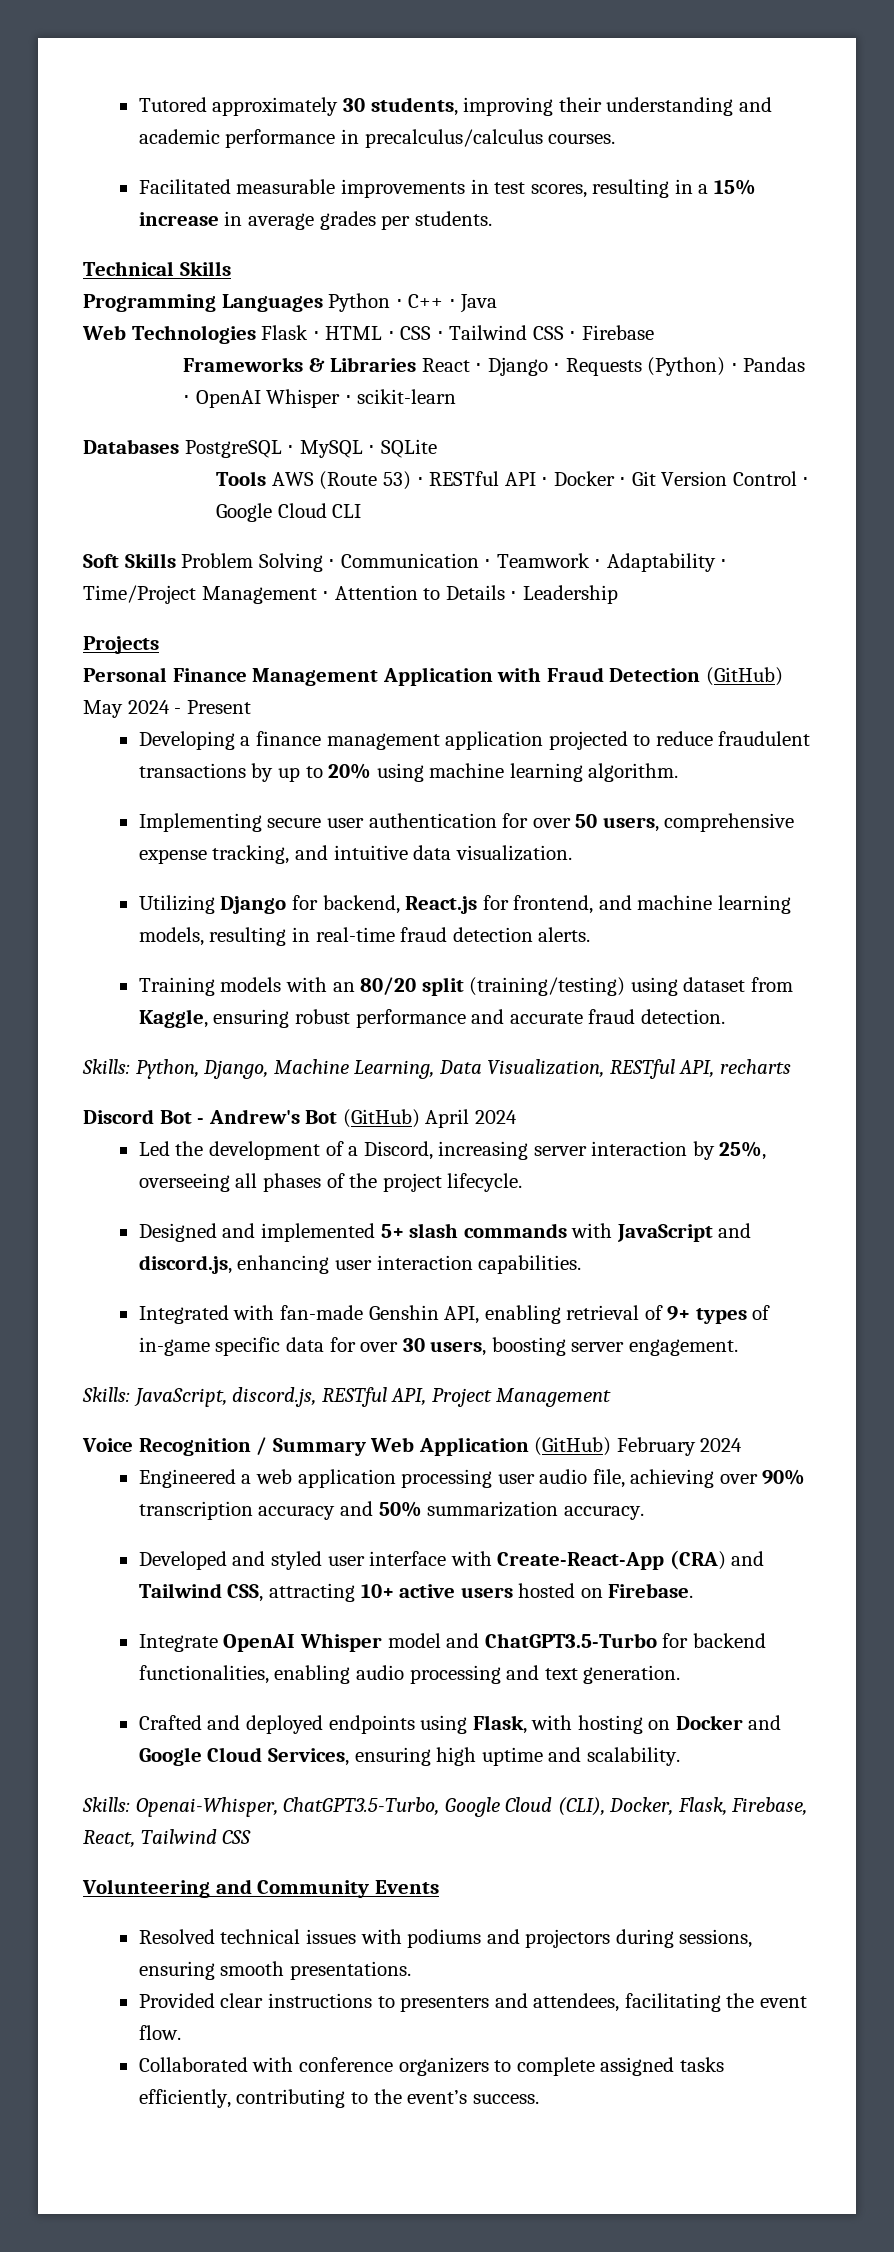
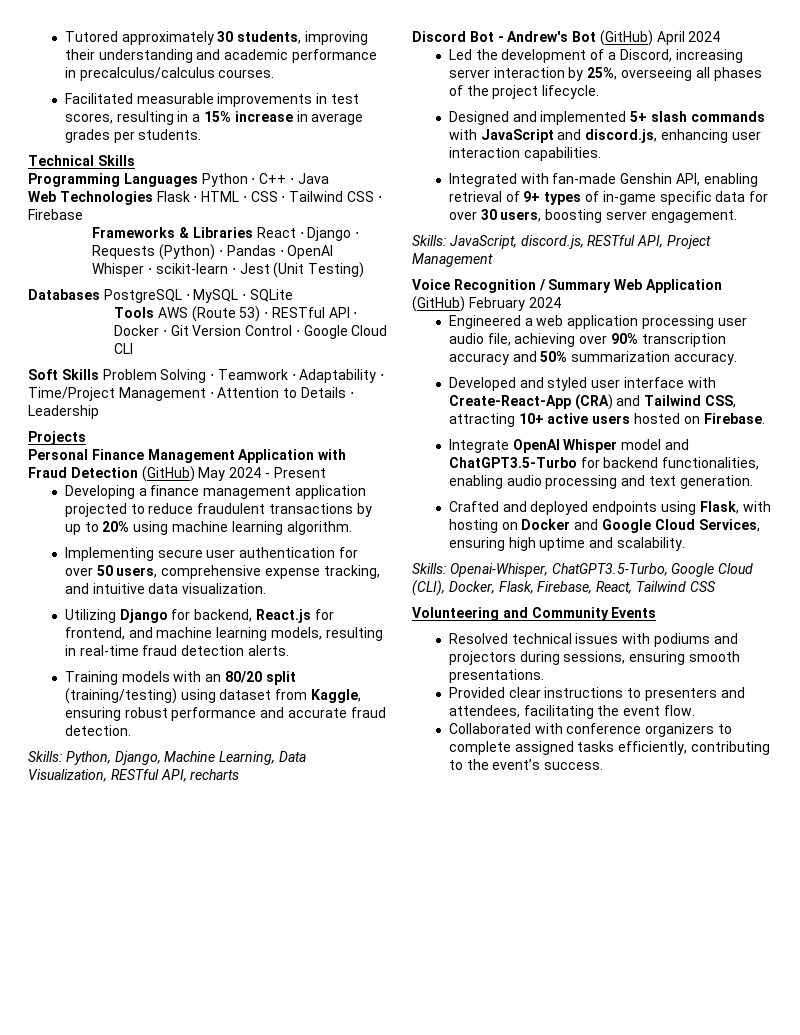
- Frameworks & Libraries React ⋅ Django ⋅ Requests (Python) ⋅ Pandas ⋅ OpenAI Whisper ⋅ scikit-learn
+ Frameworks & Libraries React ⋅ Django ⋅ Requests (Python) ⋅ Pandas ⋅ OpenAI Whisper ⋅ scikit-learn ⋅ Jest (Unit Testing)
- Soft Skills Problem Solving ⋅ Communication ⋅ Teamwork ⋅ Adaptability ⋅ Time/Project Management ⋅ Attention to Details ⋅ Leadership
+ Soft Skills Problem Solving ⋅ Teamwork ⋅ Adaptability ⋅ Time/Project Management ⋅ Attention to Details ⋅ Leadership

